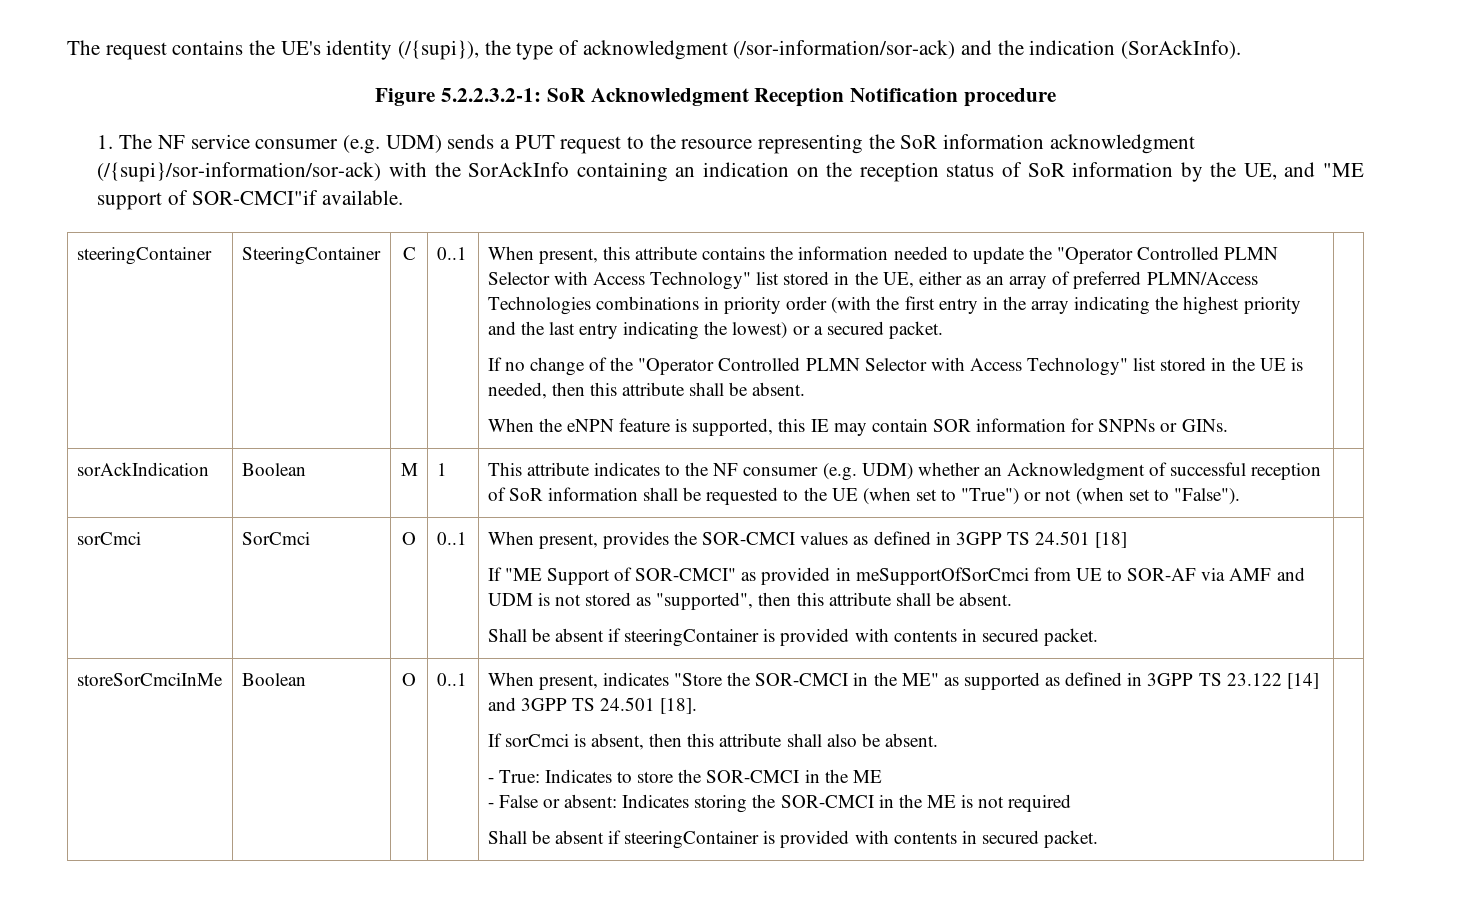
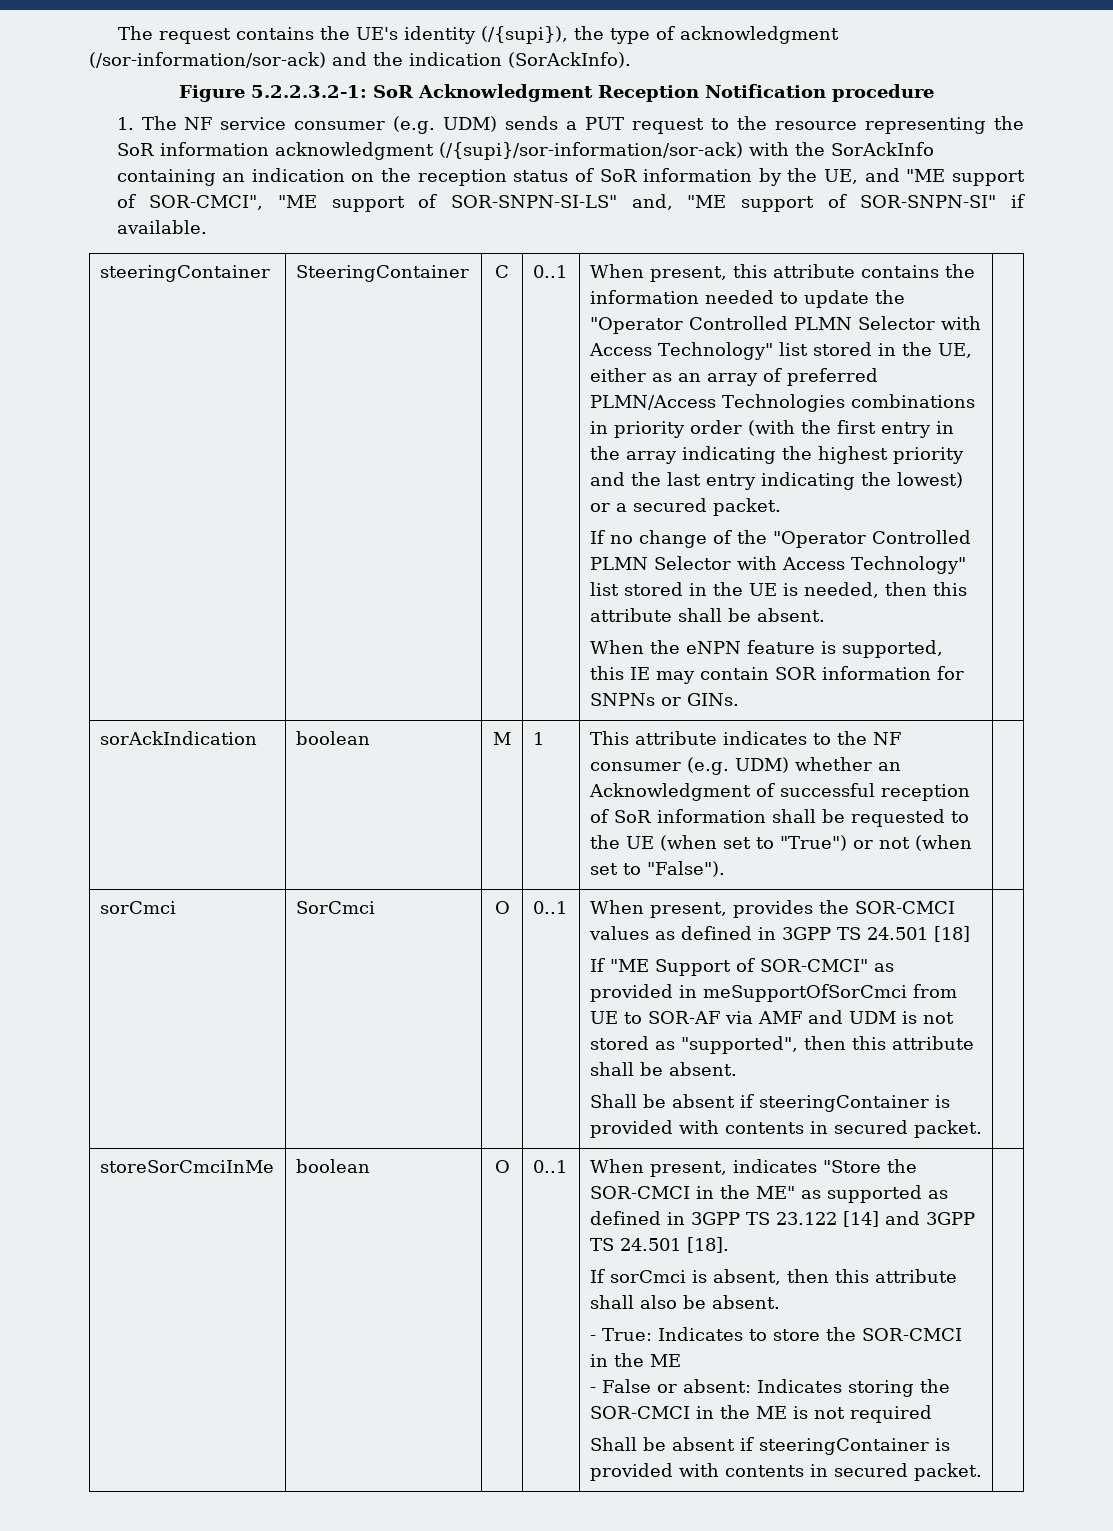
- 1. The NF service consumer (e.g. UDM) sends a PUT request to the resource representing the SoR information acknowledgment (/{supi}/sor-information/sor-ack) with the SorAckInfo containing an indication on the reception status of SoR information by the UE, and "ME support of SOR-CMCI"if available.
+ 1. The NF service consumer (e.g. UDM) sends a PUT request to the resource representing the SoR information acknowledgment (/{supi}/sor-information/sor-ack) with the SorAckInfo containing an indication on the reception status of SoR information by the UE, and "ME support of SOR-CMCI", "ME support of SOR-SNPN-SI-LS" and, "ME support of SOR-SNPN-SI" if available.
- sorAckIndication | Boolean | M | 1 | This attribute indicates to the NF consumer (e.g. UDM) whether an Acknowledgment of successful reception of SoR information shall be requested to the UE (when set to "True") or not (when set to "False"). |
+ sorAckIndication | boolean | M | 1 | This attribute indicates to the NF consumer (e.g. UDM) whether an Acknowledgment of successful reception of SoR information shall be requested to the UE (when set to "True") or not (when set to "False"). |
- storeSorCmciInMe | Boolean
+ storeSorCmciInMe | boolean

